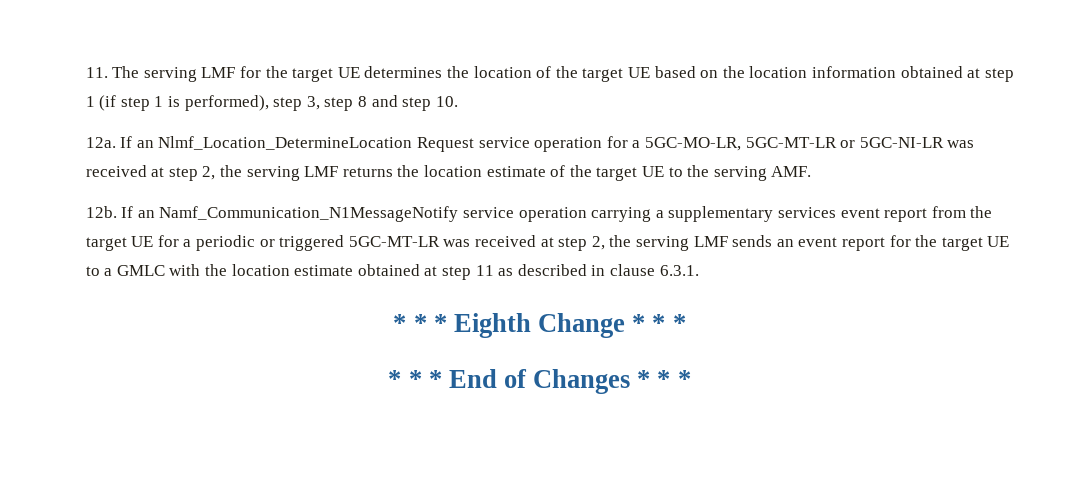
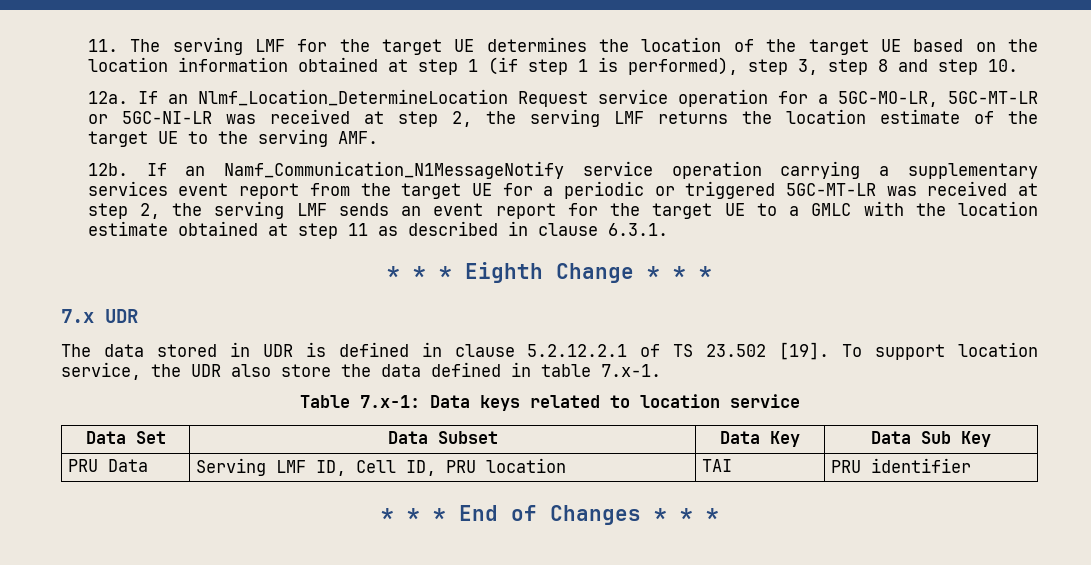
+ 7.x UDR
+ The data stored in UDR is defined in clause 5.2.12.2.1 of TS 23.502 [19]. To support location service, the UDR also store the data defined in table 7.x-1.
+ Table 7.x-1: Data keys related to location service
+ Data Set | Data Subset | Data Key | Data Sub Key
+ PRU Data | Serving LMF ID, Cell ID, PRU location | TAI | PRU identifier

